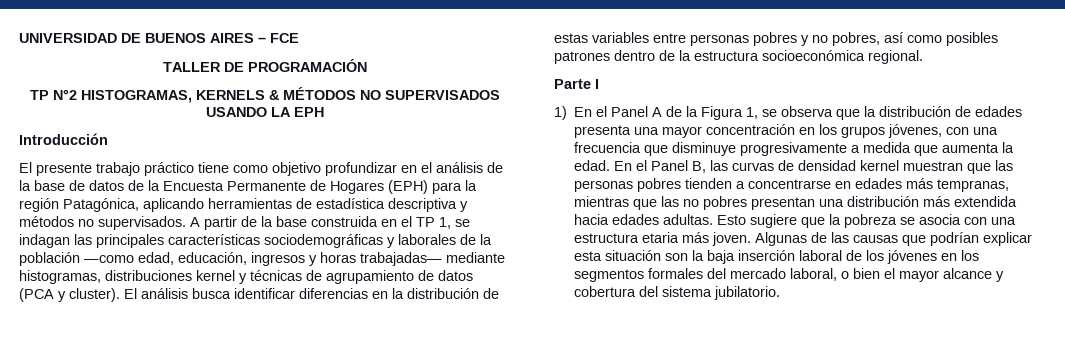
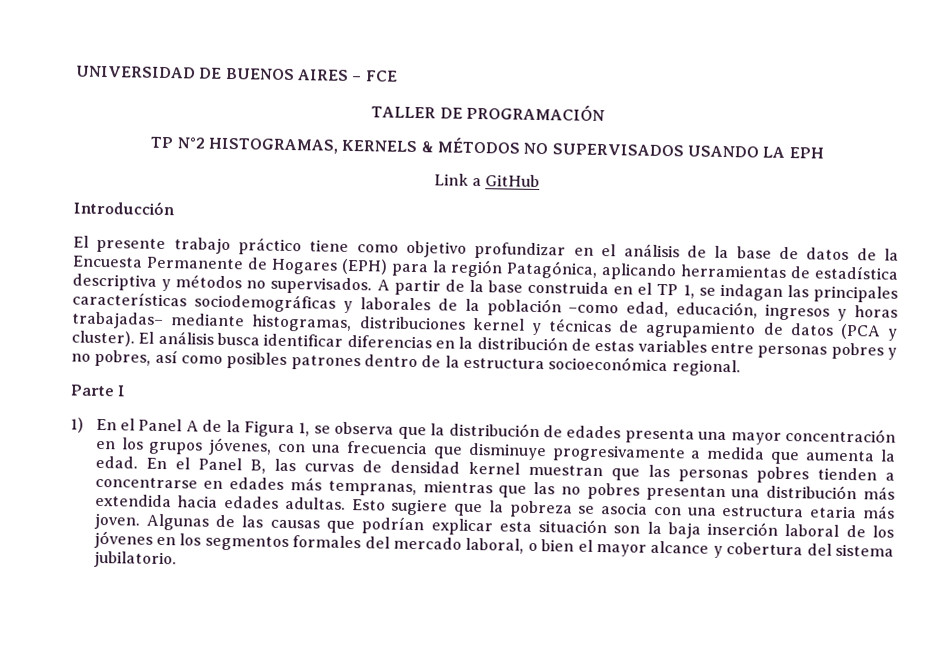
+ Link a GitHub
- A partir de la base construida en el TP 1, se indagan las principales características sociodemográficas y laborales de la población —como edad, educación, ingresos y horas trabajadas— mediante histogramas, distribuciones kernel y técnicas de agrupamiento de datos (PCA y cluster).
+ A partir de la base construida en el TP 1, se indagan las principales características sociodemográficas y laborales de la población –como edad, educación, ingresos y horas trabajadas– mediante histogramas, distribuciones kernel y técnicas de agrupamiento de datos (PCA y cluster).

